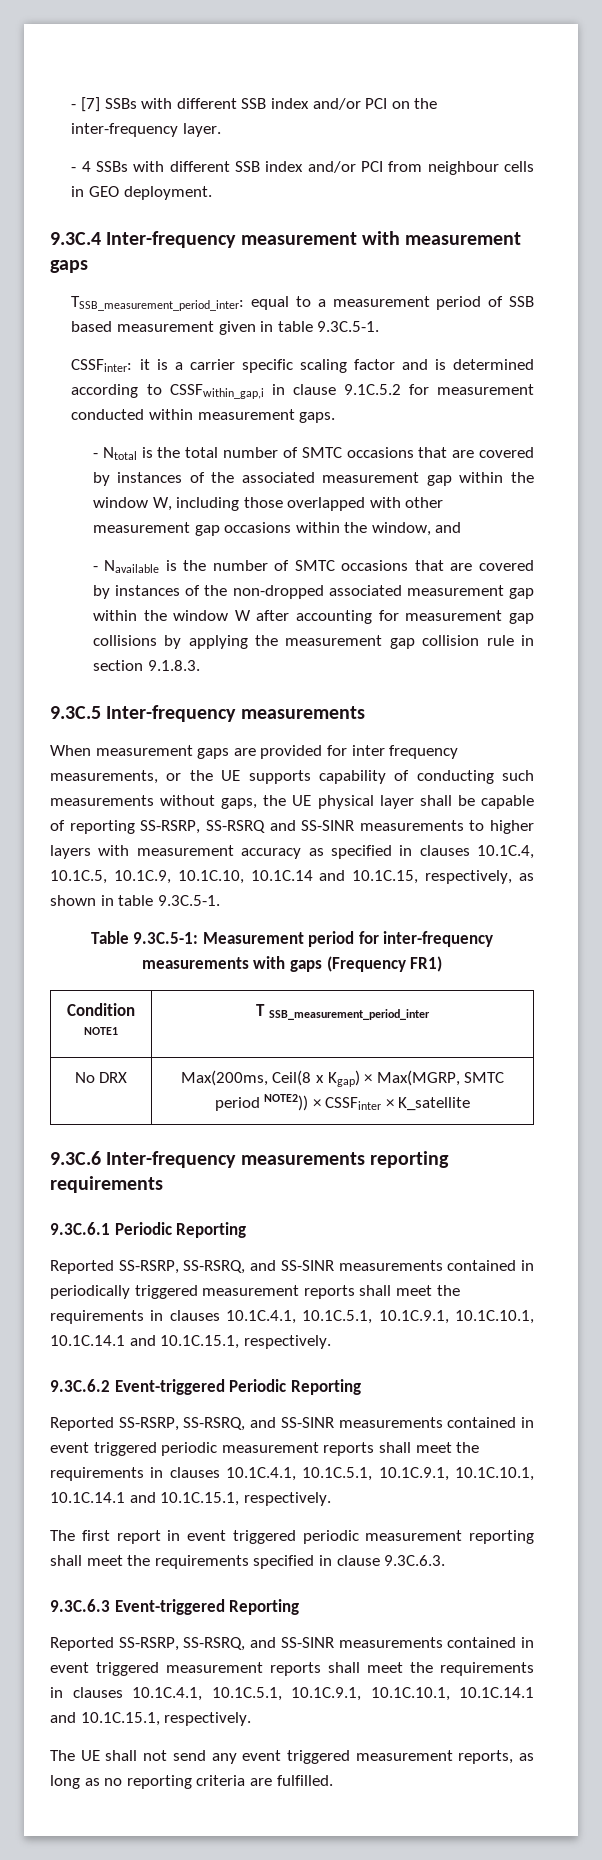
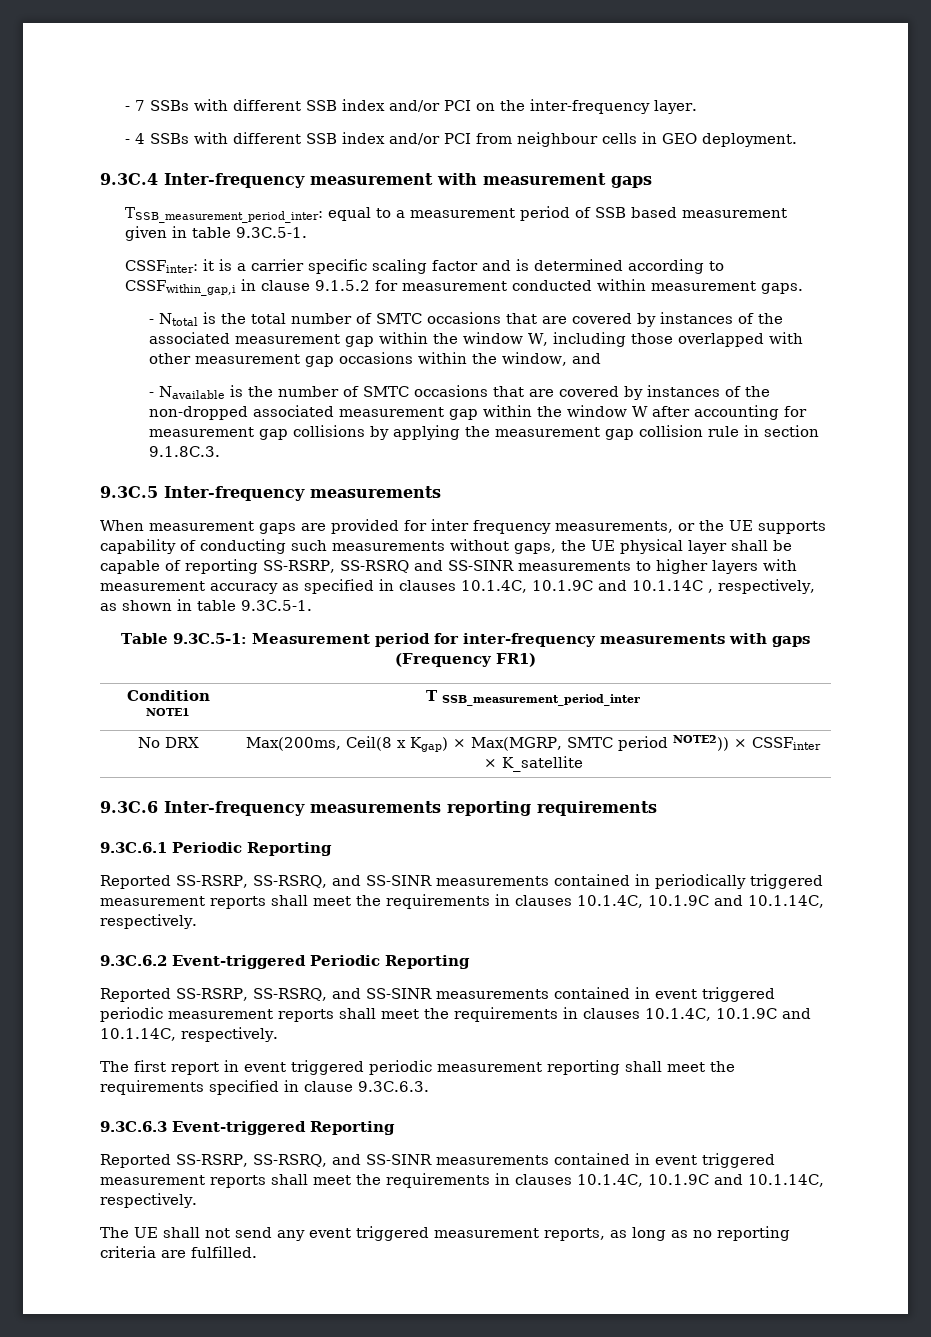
- - [7] SSBs with different SSB index and/or PCI on the inter-frequency layer.
+ - 7 SSBs with different SSB index and/or PCI on the inter-frequency layer.
- CSSFinter: it is a carrier specific scaling factor and is determined according to CSSFwithin_gap,i in clause 9.1C.5.2 for measurement conducted within measurement gaps.
+ CSSFinter: it is a carrier specific scaling factor and is determined according to CSSFwithin_gap,i in clause 9.1.5.2 for measurement conducted within measurement gaps.
- - Navailable is the number of SMTC occasions that are covered by instances of the non-dropped associated measurement gap within the window W after accounting for measurement gap collisions by applying the measurement gap collision rule in section 9.1.8.3.
+ - Navailable is the number of SMTC occasions that are covered by instances of the non-dropped associated measurement gap within the window W after accounting for measurement gap collisions by applying the measurement gap collision rule in section 9.1.8C.3.
- When measurement gaps are provided for inter frequency measurements, or the UE supports capability of conducting such measurements without gaps, the UE physical layer shall be capable of reporting SS-RSRP, SS-RSRQ and SS-SINR measurements to higher layers with measurement accuracy as specified in clauses 10.1C.4, 10.1C.5, 10.1C.9, 10.1C.10, 10.1C.14 and 10.1C.15, respectively, as shown in table 9.3C.5-1.
+ When measurement gaps are provided for inter frequency measurements, or the UE supports capability of conducting such measurements without gaps, the UE physical layer shall be capable of reporting SS-RSRP, SS-RSRQ and SS-SINR measurements to higher layers with measurement accuracy as specified in clauses 10.1.4C, 10.1.9C and 10.1.14C , respectively, as shown in table 9.3C.5-1.
- Reported SS-RSRP, SS-RSRQ, and SS-SINR measurements contained in periodically triggered measurement reports shall meet the requirements in clauses 10.1C.4.1, 10.1C.5.1, 10.1C.9.1, 10.1C.10.1, 10.1C.14.1 and 10.1C.15.1, respectively.
+ Reported SS-RSRP, SS-RSRQ, and SS-SINR measurements contained in periodically triggered measurement reports shall meet the requirements in clauses 10.1.4C, 10.1.9C and 10.1.14C, respectively.
- Reported SS-RSRP, SS-RSRQ, and SS-SINR measurements contained in event triggered periodic measurement reports shall meet the requirements in clauses 10.1C.4.1, 10.1C.5.1, 10.1C.9.1, 10.1C.10.1, 10.1C.14.1 and 10.1C.15.1, respectively.
+ Reported SS-RSRP, SS-RSRQ, and SS-SINR measurements contained in event triggered periodic measurement reports shall meet the requirements in clauses 10.1.4C, 10.1.9C and 10.1.14C, respectively.
- Reported SS-RSRP, SS-RSRQ, and SS-SINR measurements contained in event triggered measurement reports shall meet the requirements in clauses 10.1C.4.1, 10.1C.5.1, 10.1C.9.1, 10.1C.10.1, 10.1C.14.1 and 10.1C.15.1, respectively.
+ Reported SS-RSRP, SS-RSRQ, and SS-SINR measurements contained in event triggered measurement reports shall meet the requirements in clauses 10.1.4C, 10.1.9C and 10.1.14C, respectively.

